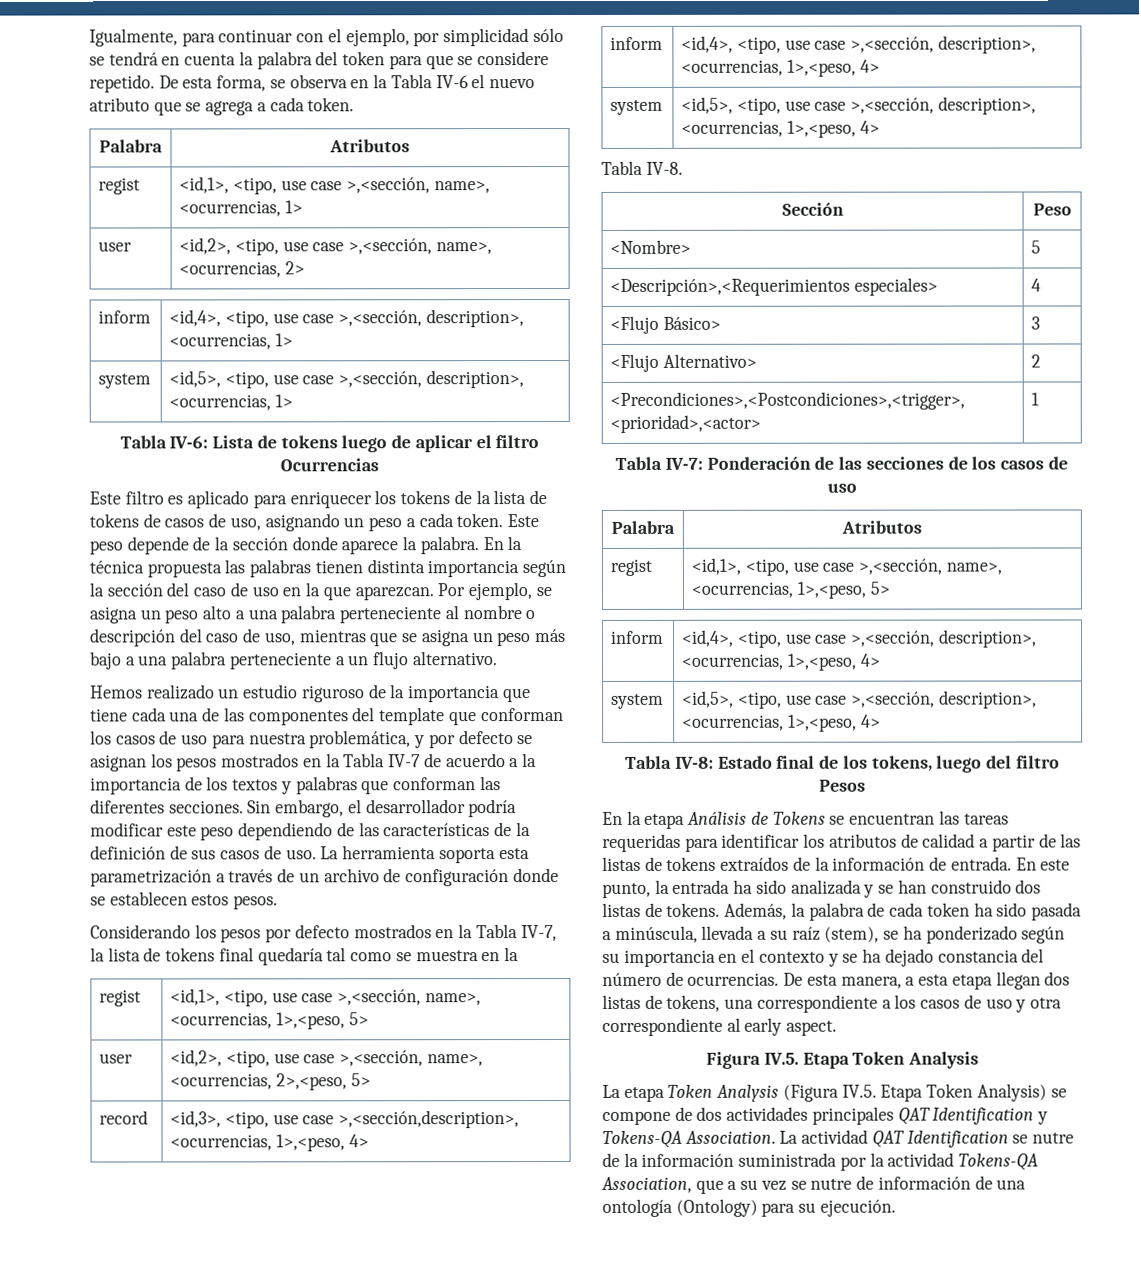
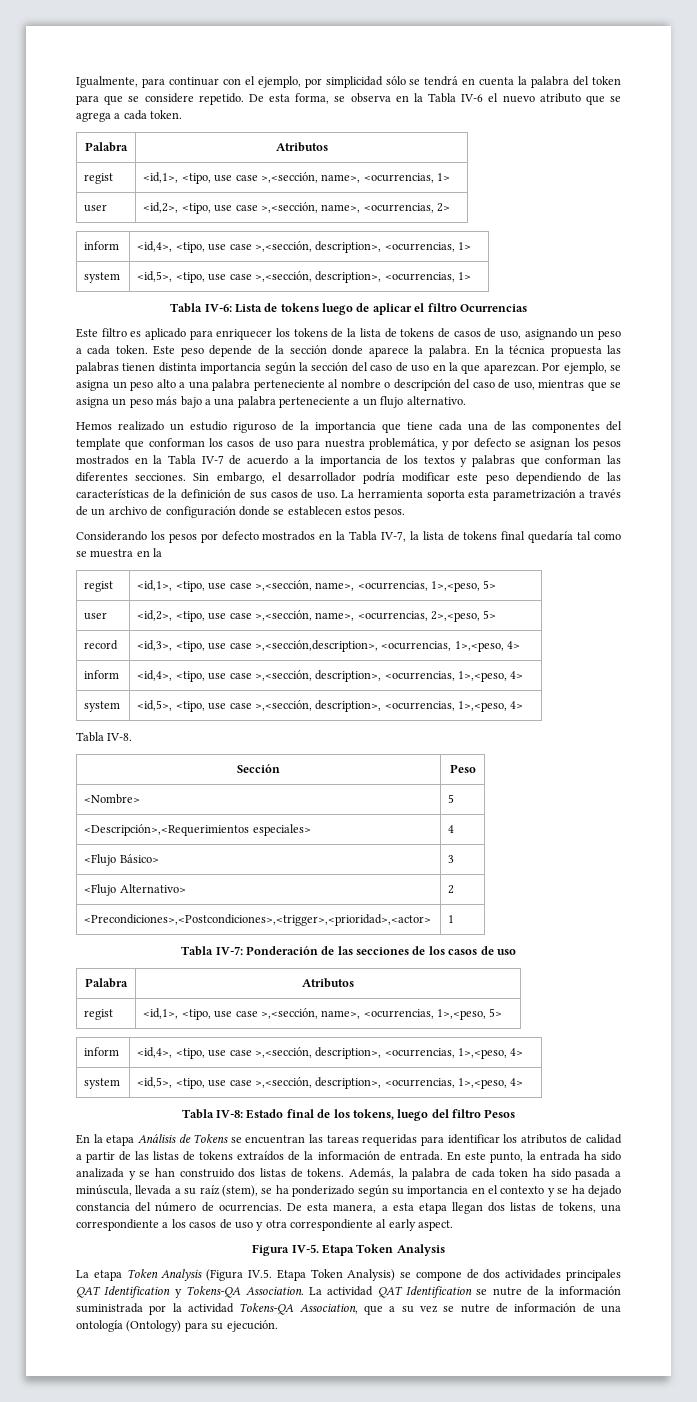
- Figura IV.5. Etapa Token Analysis
+ Figura IV-5. Etapa Token Analysis

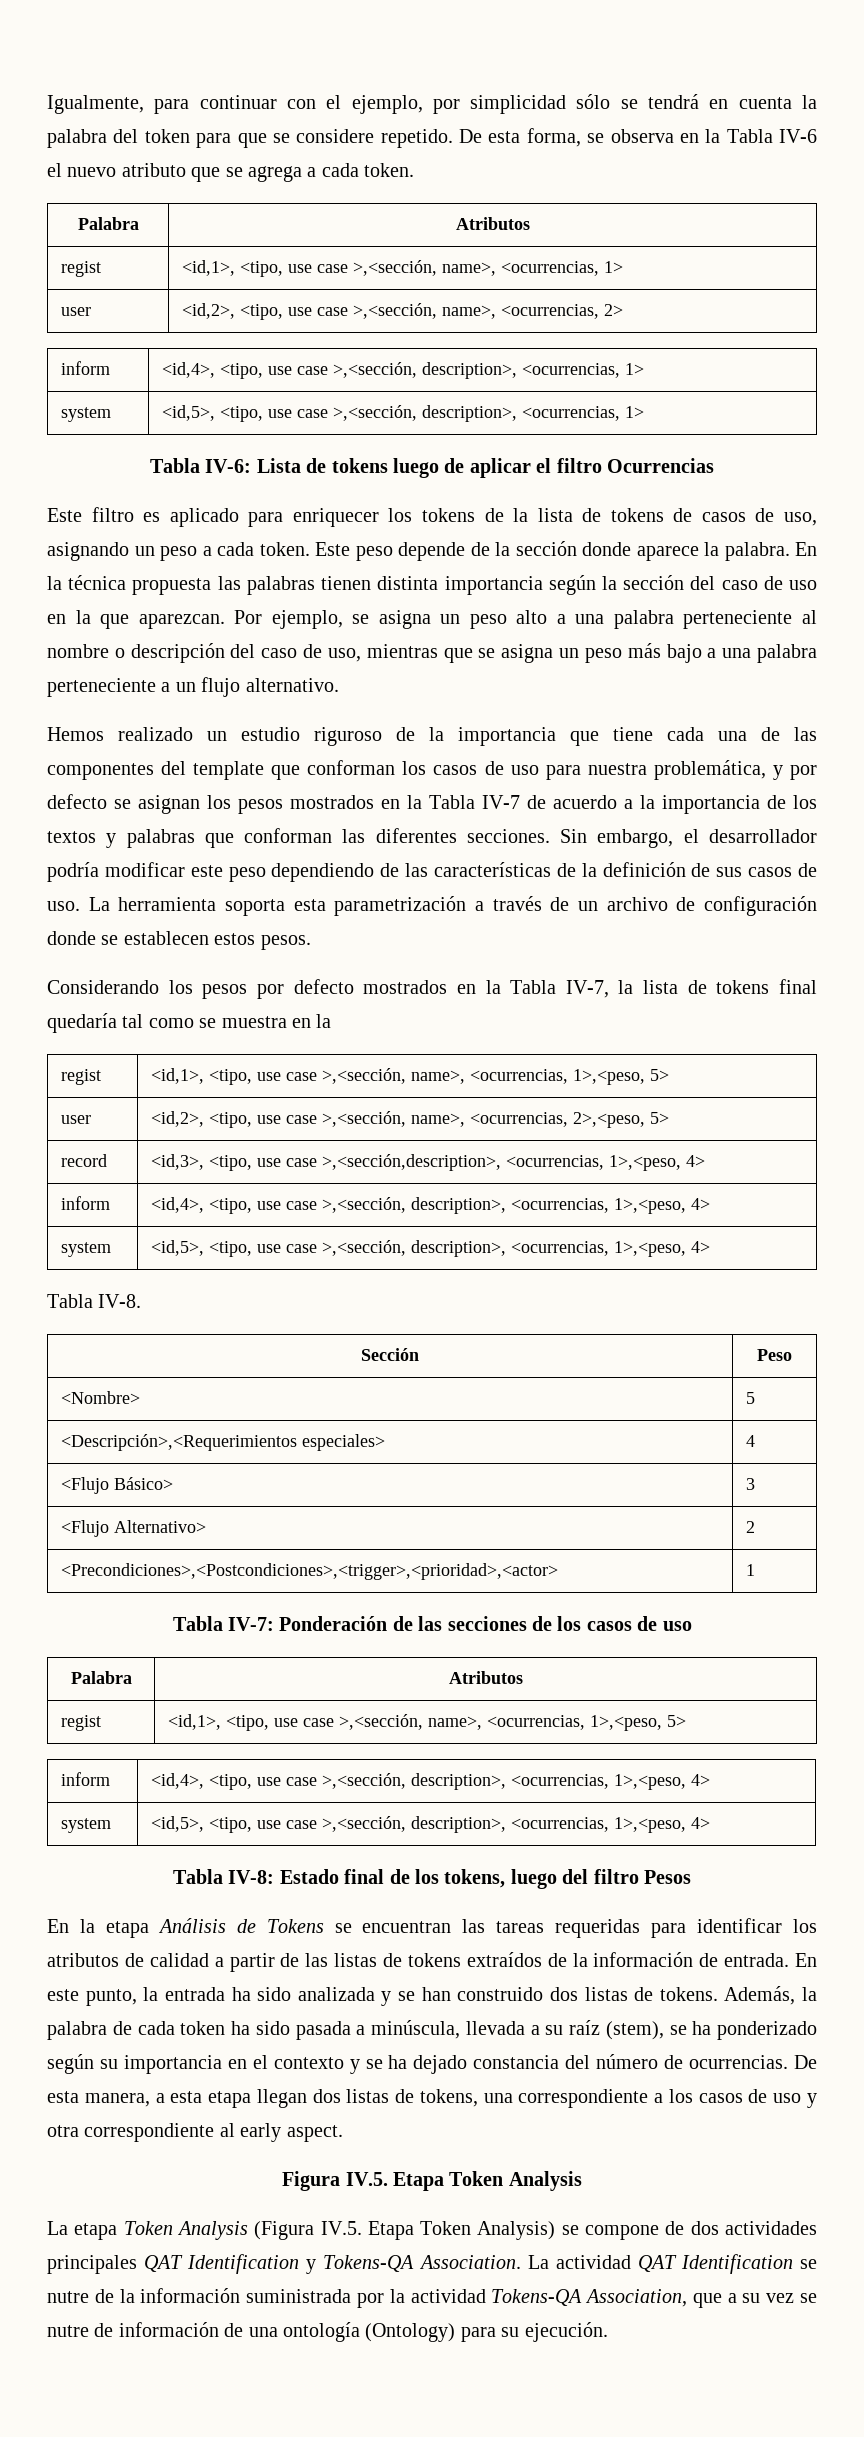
- Figura IV-5. Etapa Token Analysis
+ Figura IV.5. Etapa Token Analysis

